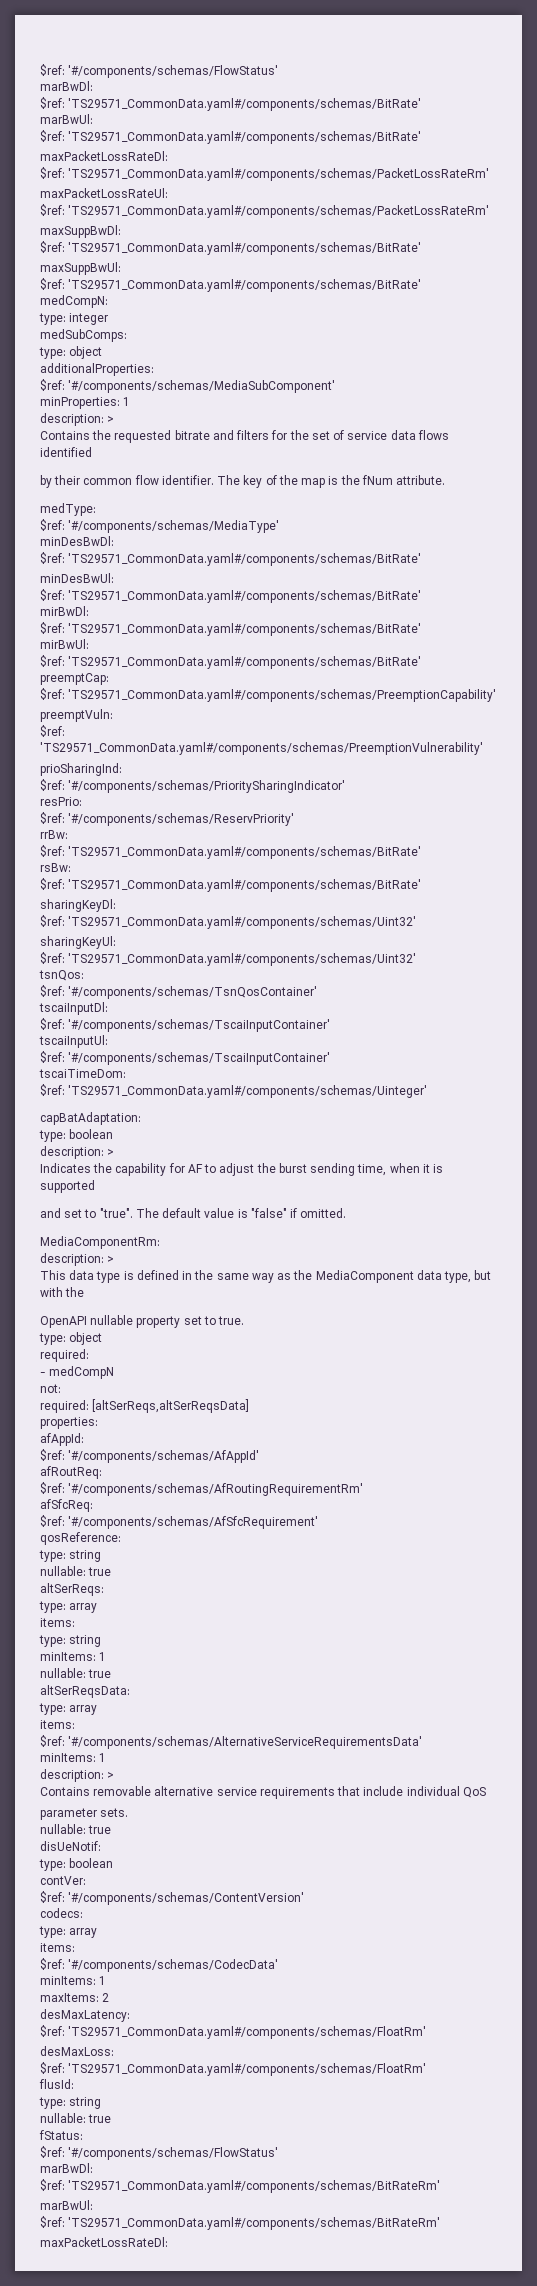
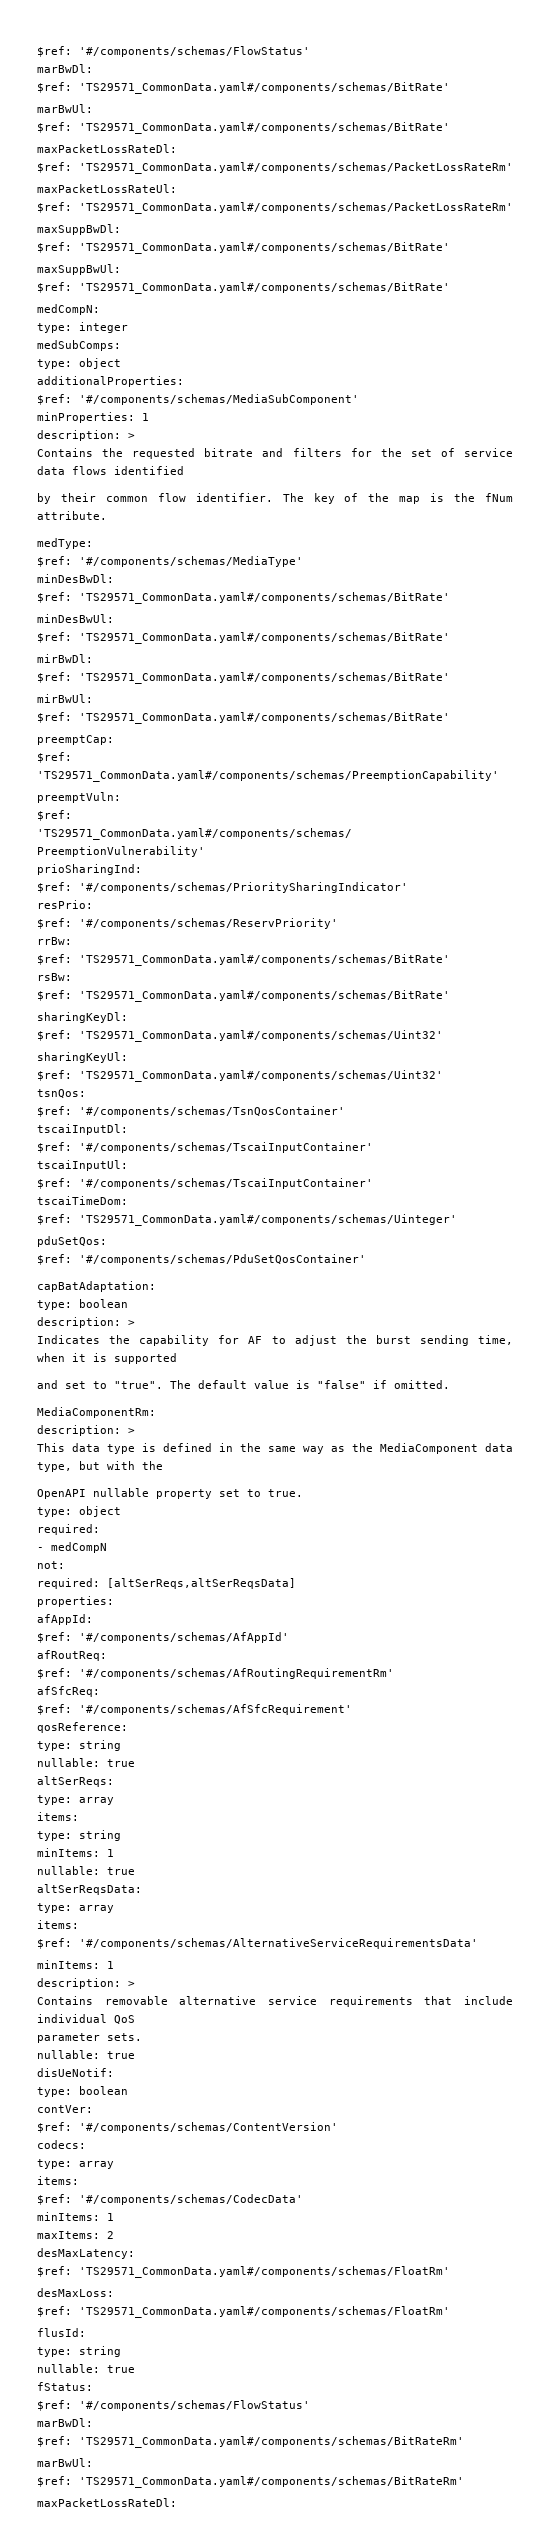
+ pduSetQos:
+ $ref: '#/components/schemas/PduSetQosContainer'

